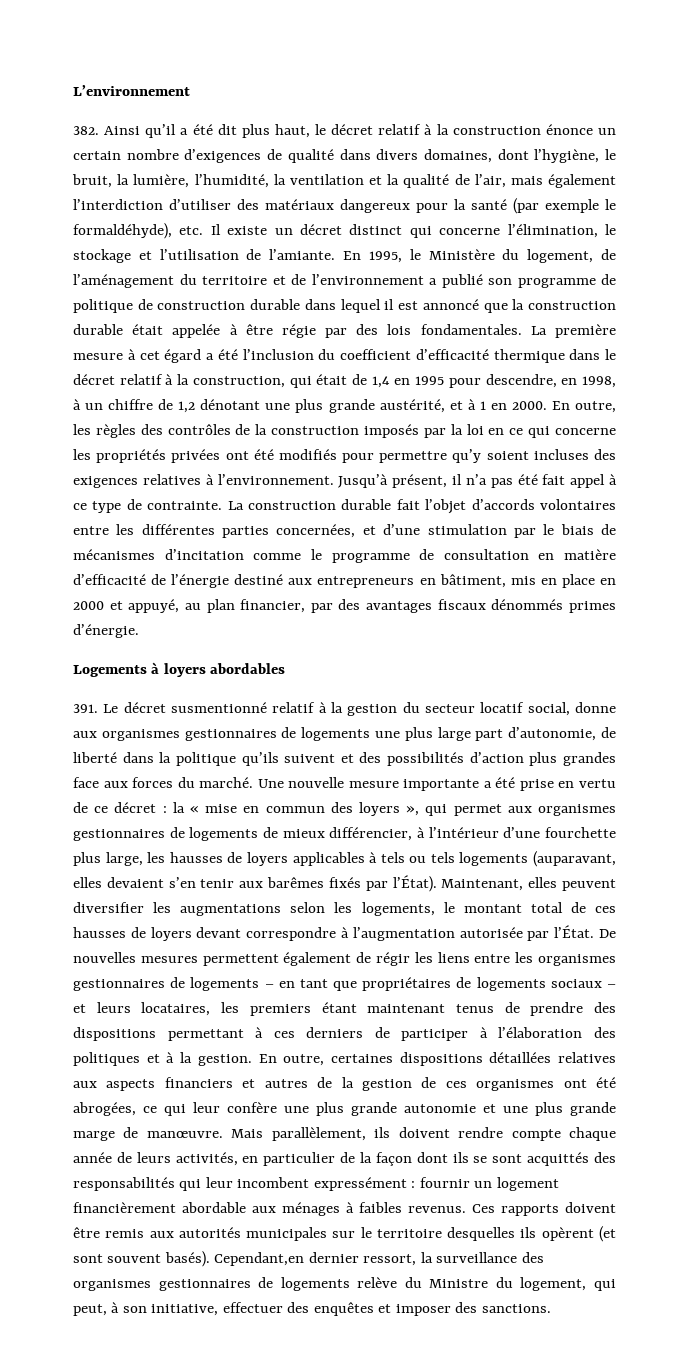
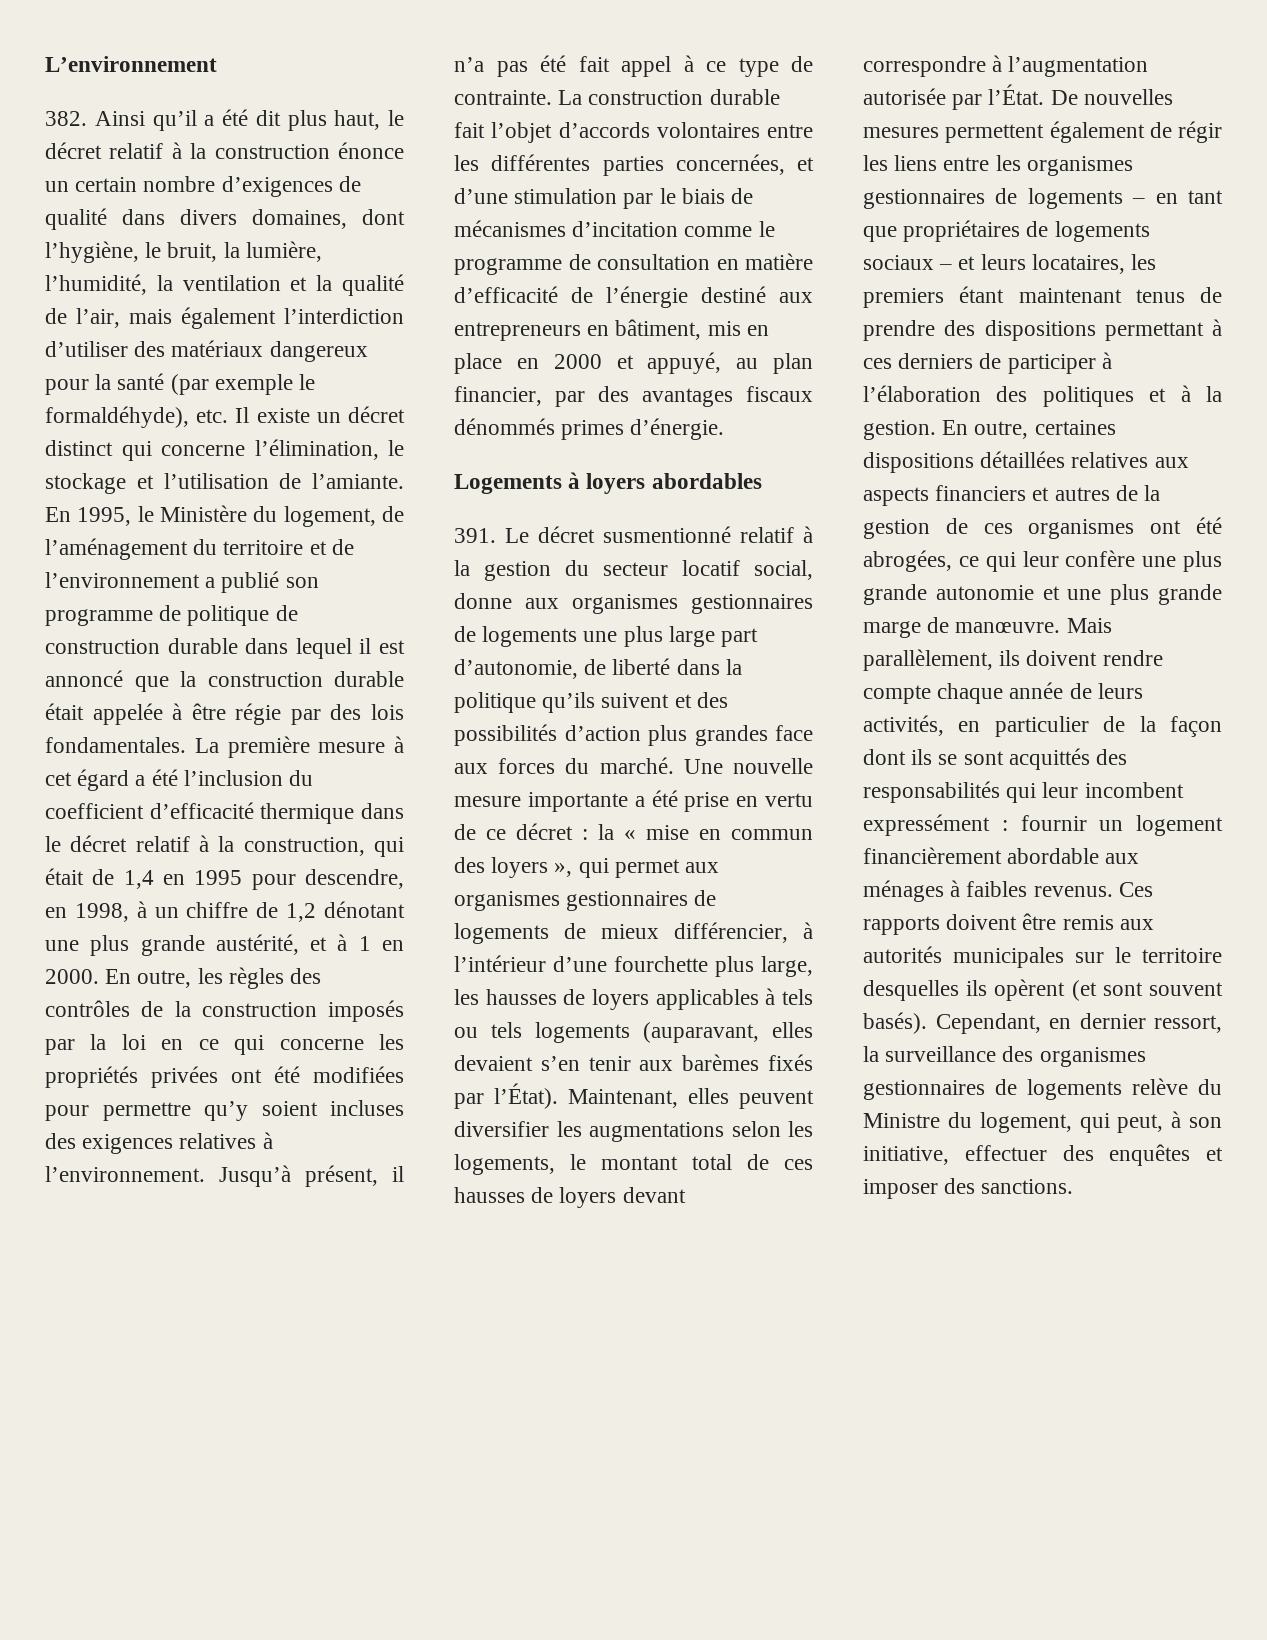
- En outre, les règles des contrôles de la construction imposés par la loi en ce qui concerne les propriétés privées ont été modifiés pour permettre qu’y soient incluses des exigences relatives à l’environnement.
+ En outre, les règles des contrôles de la construction imposés par la loi en ce qui concerne les propriétés privées ont été modifiées pour permettre qu’y soient incluses des exigences relatives à l’environnement.
- Une nouvelle mesure importante a été prise en vertu de ce décret : la « mise en commun des loyers », qui permet aux organismes gestionnaires de logements de mieux différencier, à l’intérieur d’une fourchette plus large, les hausses de loyers applicables à tels ou tels logements (auparavant, elles devaient s’en tenir aux barêmes fixés par l’État).
+ Une nouvelle mesure importante a été prise en vertu de ce décret : la « mise en commun des loyers », qui permet aux organismes gestionnaires de logements de mieux différencier, à l’intérieur d’une fourchette plus large, les hausses de loyers applicables à tels ou tels logements (auparavant, elles devaient s’en tenir aux barèmes fixés par l’État).
- Cependant,en dernier ressort, la surveillance des organismes gestionnaires de logements relève du Ministre du logement, qui peut, à son initiative, effectuer des enquêtes et imposer des sanctions.
+ Cependant, en dernier ressort, la surveillance des organismes gestionnaires de logements relève du Ministre du logement, qui peut, à son initiative, effectuer des enquêtes et imposer des sanctions.

